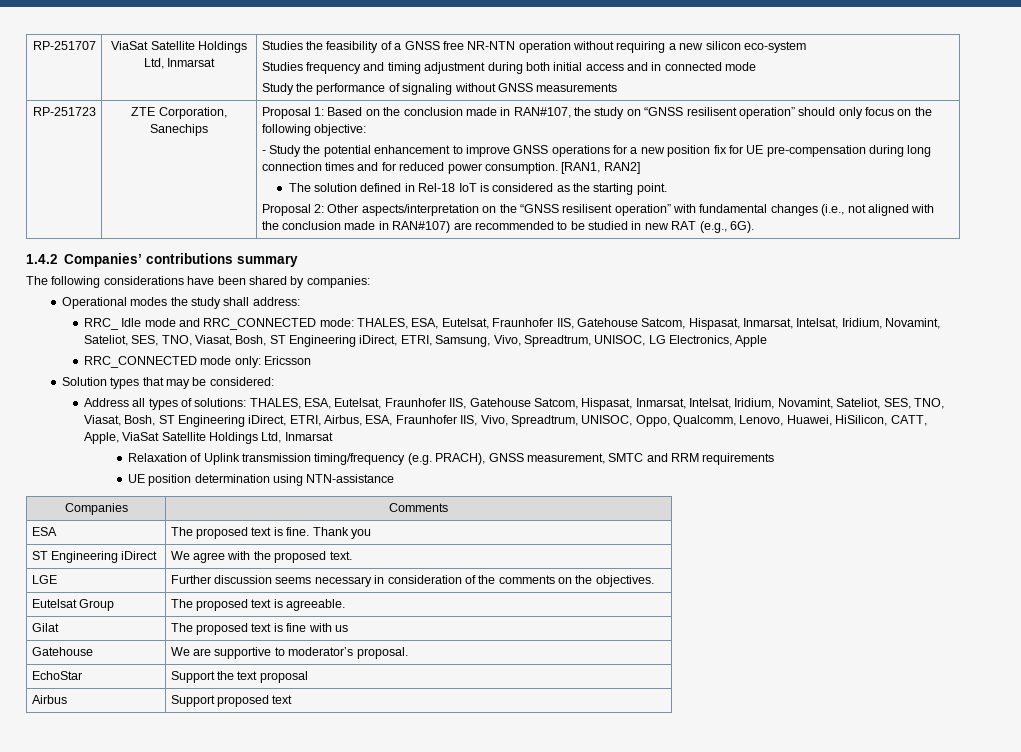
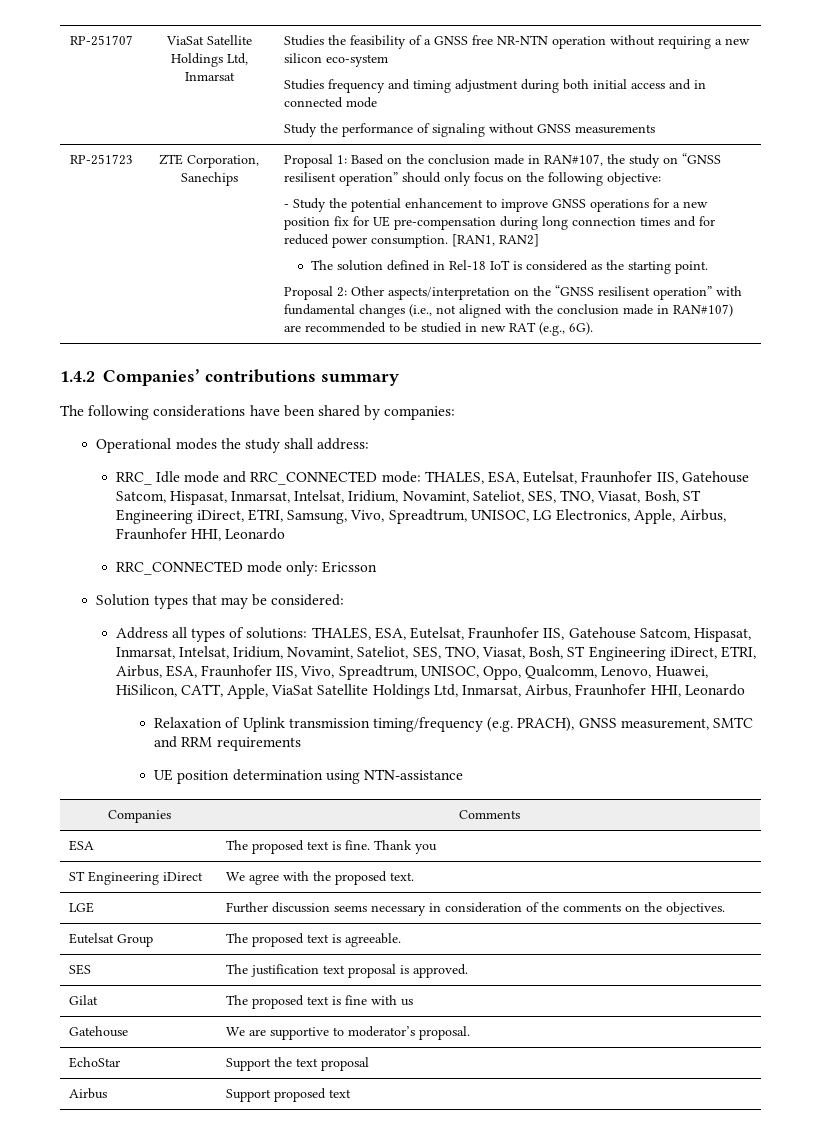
- RRC_ Idle mode and RRC_CONNECTED mode: THALES, ESA, Eutelsat, Fraunhofer IIS, Gatehouse Satcom, Hispasat, Inmarsat, Intelsat, Iridium, Novamint, Sateliot, SES, TNO, Viasat, Bosh, ST Engineering iDirect, ETRI, Samsung, Vivo, Spreadtrum, UNISOC, LG Electronics, Apple
+ RRC_ Idle mode and RRC_CONNECTED mode: THALES, ESA, Eutelsat, Fraunhofer IIS, Gatehouse Satcom, Hispasat, Inmarsat, Intelsat, Iridium, Novamint, Sateliot, SES, TNO, Viasat, Bosh, ST Engineering iDirect, ETRI, Samsung, Vivo, Spreadtrum, UNISOC, LG Electronics, Apple, Airbus, Fraunhofer HHI, Leonardo
- Address all types of solutions: THALES, ESA, Eutelsat, Fraunhofer IIS, Gatehouse Satcom, Hispasat, Inmarsat, Intelsat, Iridium, Novamint, Sateliot, SES, TNO, Viasat, Bosh, ST Engineering iDirect, ETRI, Airbus, ESA, Fraunhofer IIS, Vivo, Spreadtrum, UNISOC, Oppo, Qualcomm, Lenovo, Huawei, HiSilicon, CATT, Apple, ViaSat Satellite Holdings Ltd, Inmarsat
+ Address all types of solutions: THALES, ESA, Eutelsat, Fraunhofer IIS, Gatehouse Satcom, Hispasat, Inmarsat, Intelsat, Iridium, Novamint, Sateliot, SES, TNO, Viasat, Bosh, ST Engineering iDirect, ETRI, Airbus, ESA, Fraunhofer IIS, Vivo, Spreadtrum, UNISOC, Oppo, Qualcomm, Lenovo, Huawei, HiSilicon, CATT, Apple, ViaSat Satellite Holdings Ltd, Inmarsat, Airbus, Fraunhofer HHI, Leonardo
+ SES | The justification text proposal is approved.

